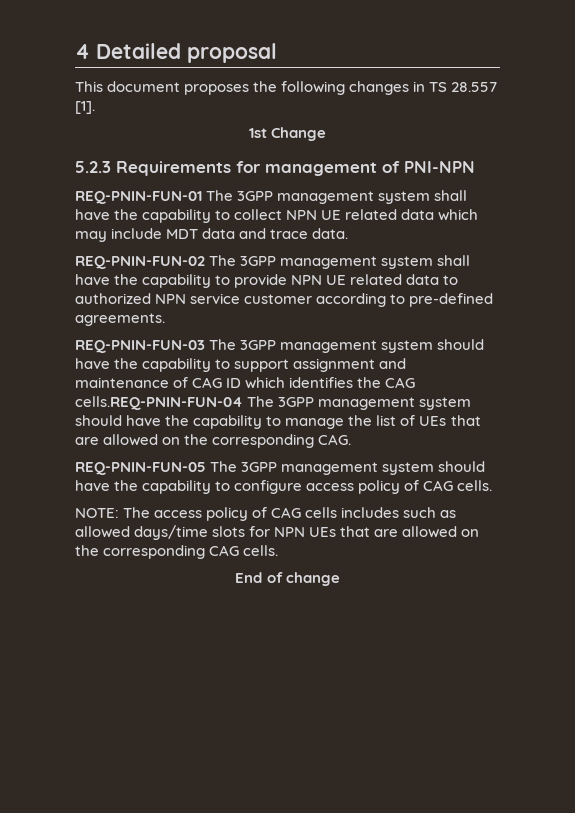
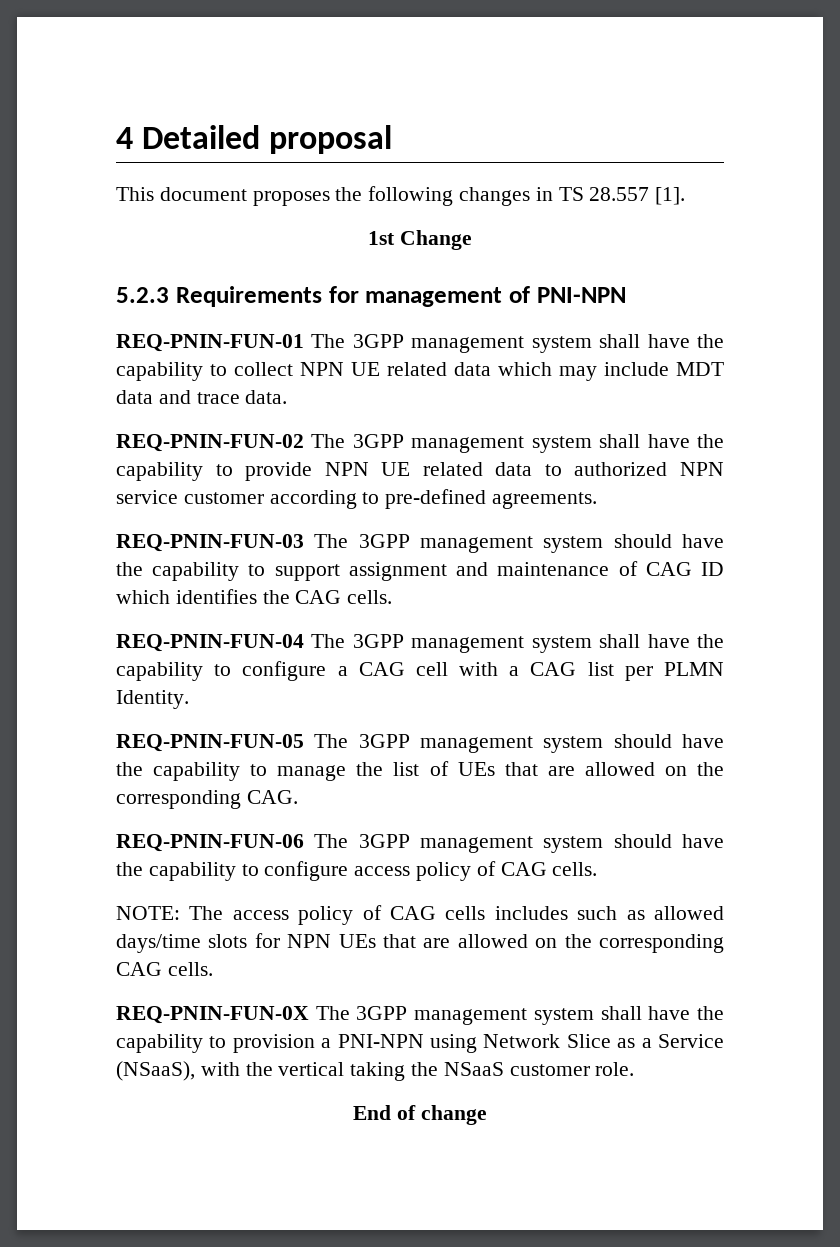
- REQ-PNIN-FUN-03 The 3GPP management system should have the capability to support assignment and maintenance of CAG ID which identifies the CAG cells.REQ-PNIN-FUN-04 The 3GPP management system should have the capability to manage the list of UEs that are allowed on the corresponding CAG.
+ REQ-PNIN-FUN-03 The 3GPP management system should have the capability to support assignment and maintenance of CAG ID which identifies the CAG cells.
+ REQ-PNIN-FUN-04 The 3GPP management system shall have the capability to configure a CAG cell with a CAG list per PLMN Identity.
+ REQ-PNIN-FUN-05 The 3GPP management system should have the capability to manage the list of UEs that are allowed on the corresponding CAG.
- REQ-PNIN-FUN-05 The 3GPP management system should have the capability to configure access policy of CAG cells.
+ REQ-PNIN-FUN-06 The 3GPP management system should have the capability to configure access policy of CAG cells.
+ REQ-PNIN-FUN-0X The 3GPP management system shall have the capability to provision a PNI-NPN using Network Slice as a Service (NSaaS), with the vertical taking the NSaaS customer role.

